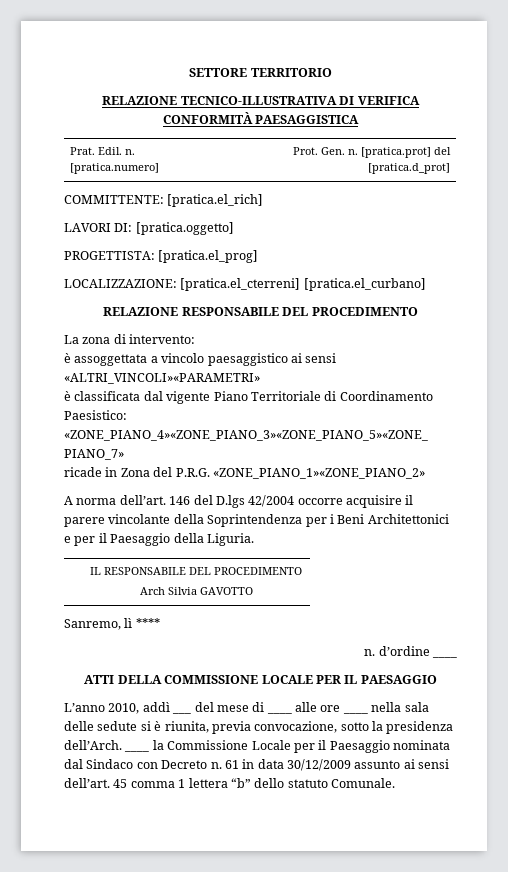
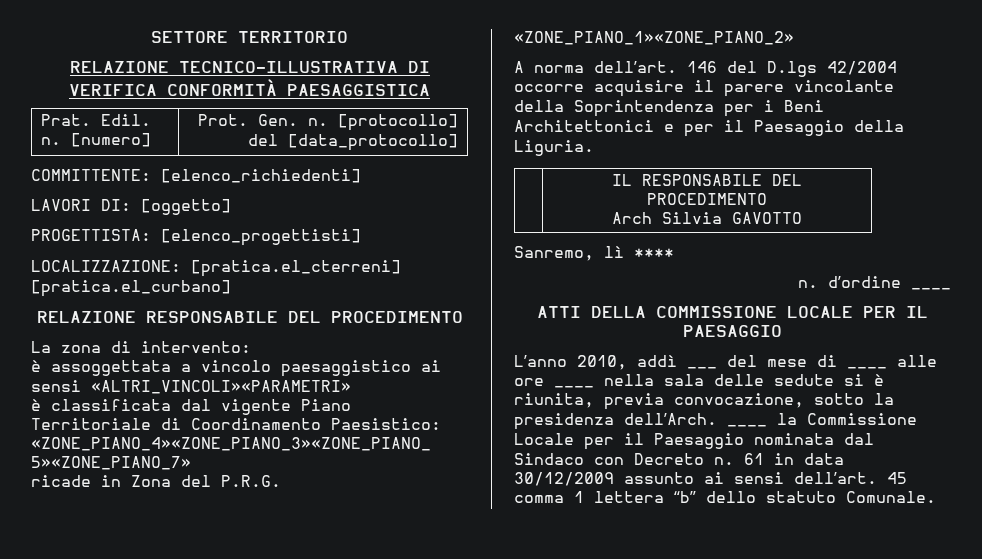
- Prat. Edil. n. [pratica.numero] | Prot. Gen. n. [pratica.prot] del [pratica.d_prot]
+ Prat. Edil. n. [numero] | Prot. Gen. n. [protocollo] del [data_protocollo]
- COMMITTENTE: [pratica.el_rich]
+ COMMITTENTE: [elenco_richiedenti]
- LAVORI DI: [pratica.oggetto]
+ LAVORI DI: [oggetto]
- PROGETTISTA: [pratica.el_prog]
+ PROGETTISTA: [elenco_progettisti]

